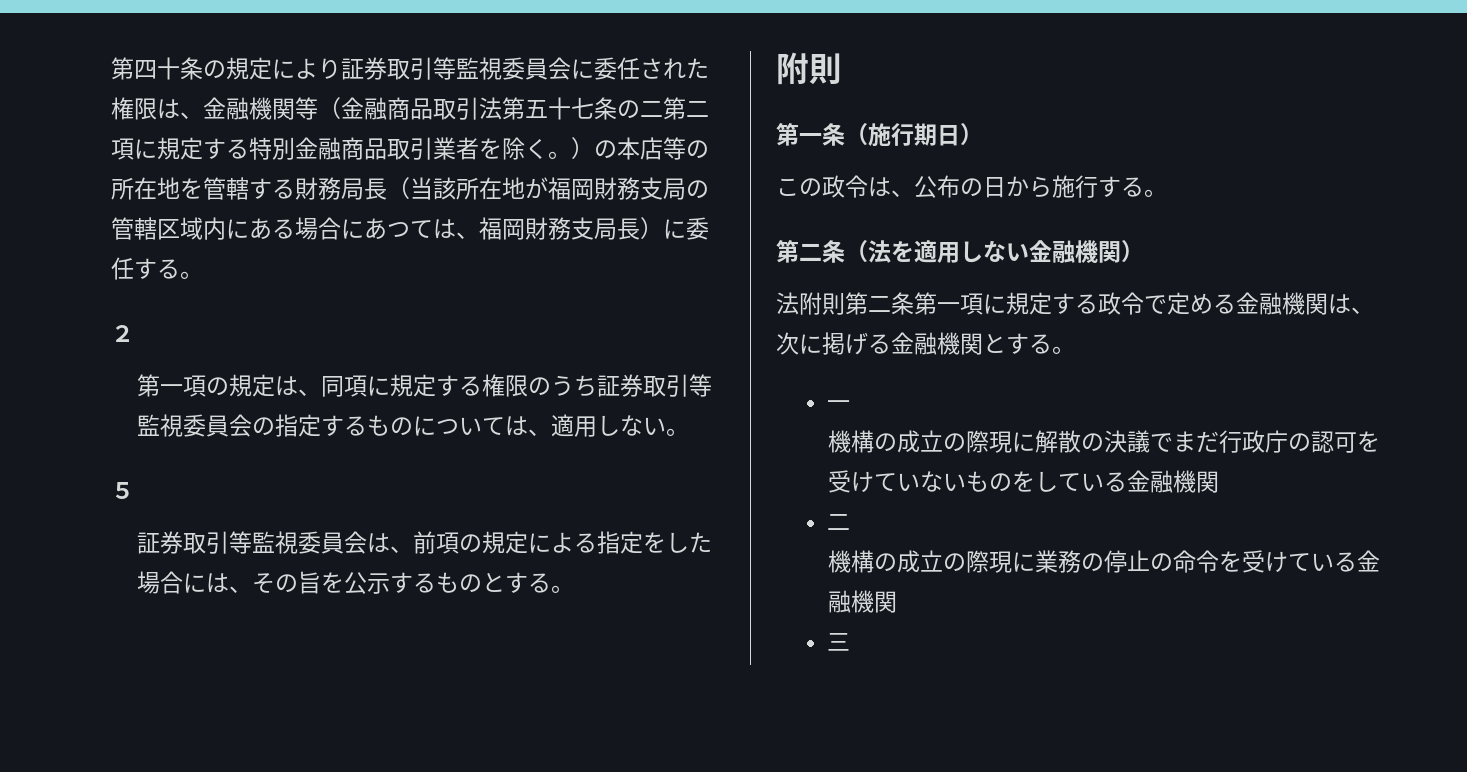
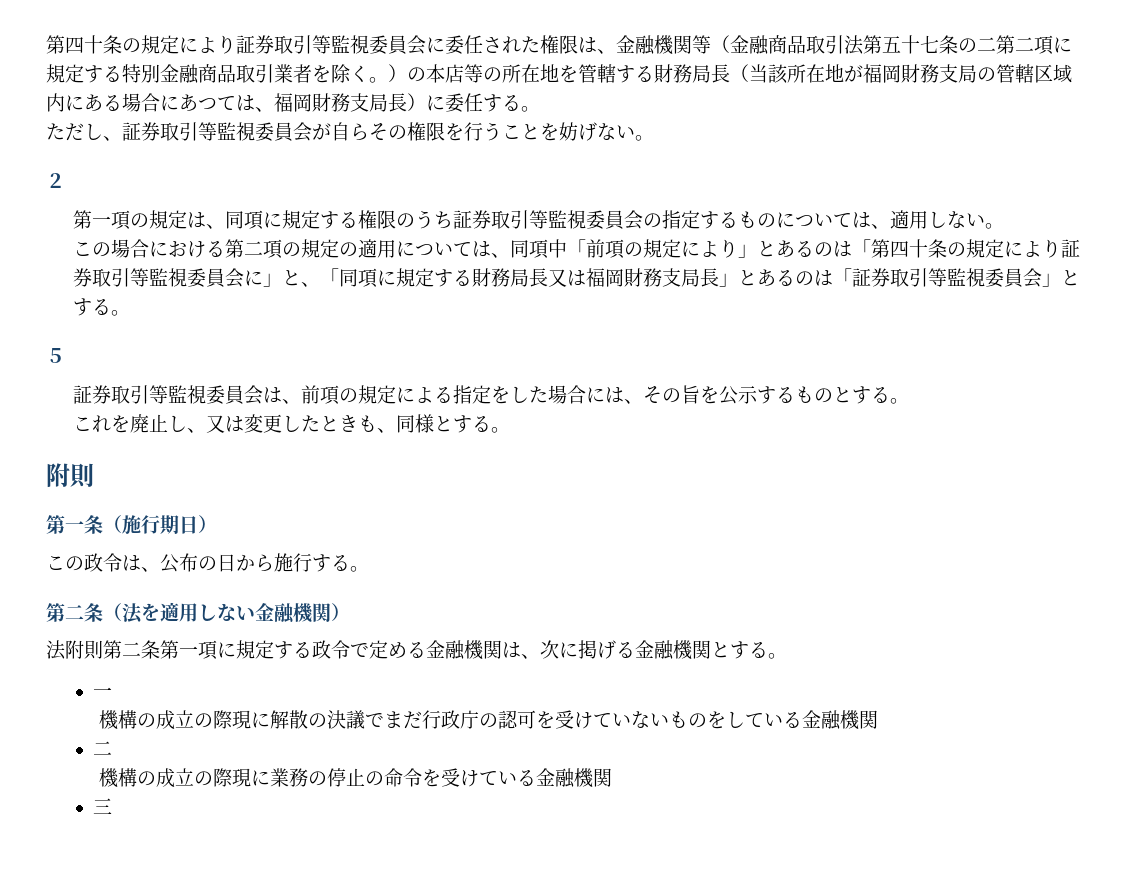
+ ただし、証券取引等監視委員会が自らその権限を行うことを妨げない。
+ この場合における第二項の規定の適用については、同項中「前項の規定により」とあるのは「第四十条の規定により証券取引等監視委員会に」と、「同項に規定する財務局長又は福岡財務支局長」とあるのは「証券取引等監視委員会」とする。
+ これを廃止し、又は変更したときも、同様とする。

